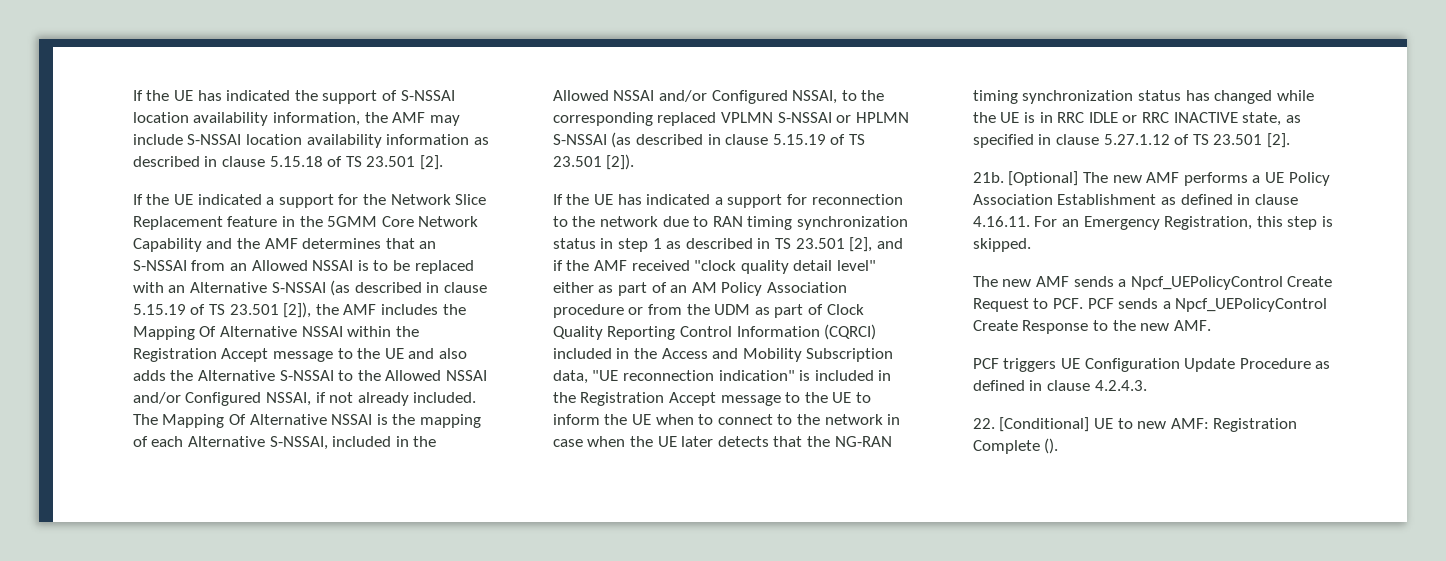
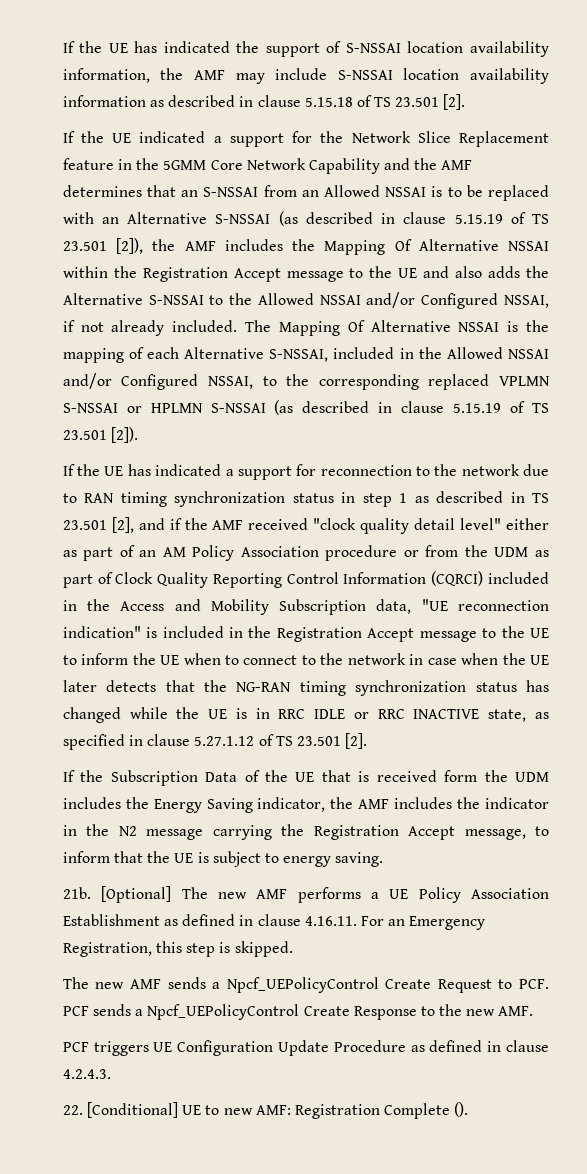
+ If the Subscription Data of the UE that is received form the UDM includes the Energy Saving indicator, the AMF includes the indicator in the N2 message carrying the Registration Accept message, to inform that the UE is subject to energy saving.

